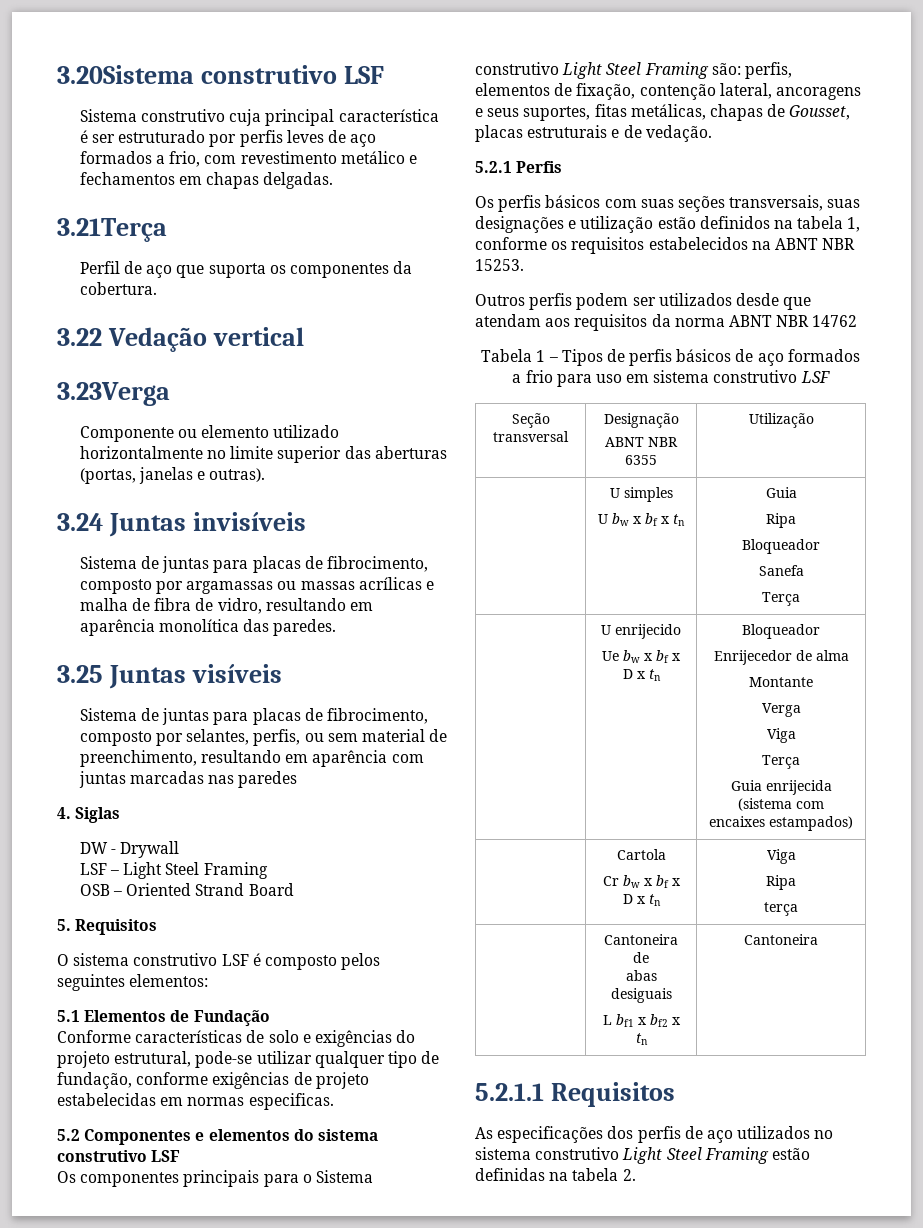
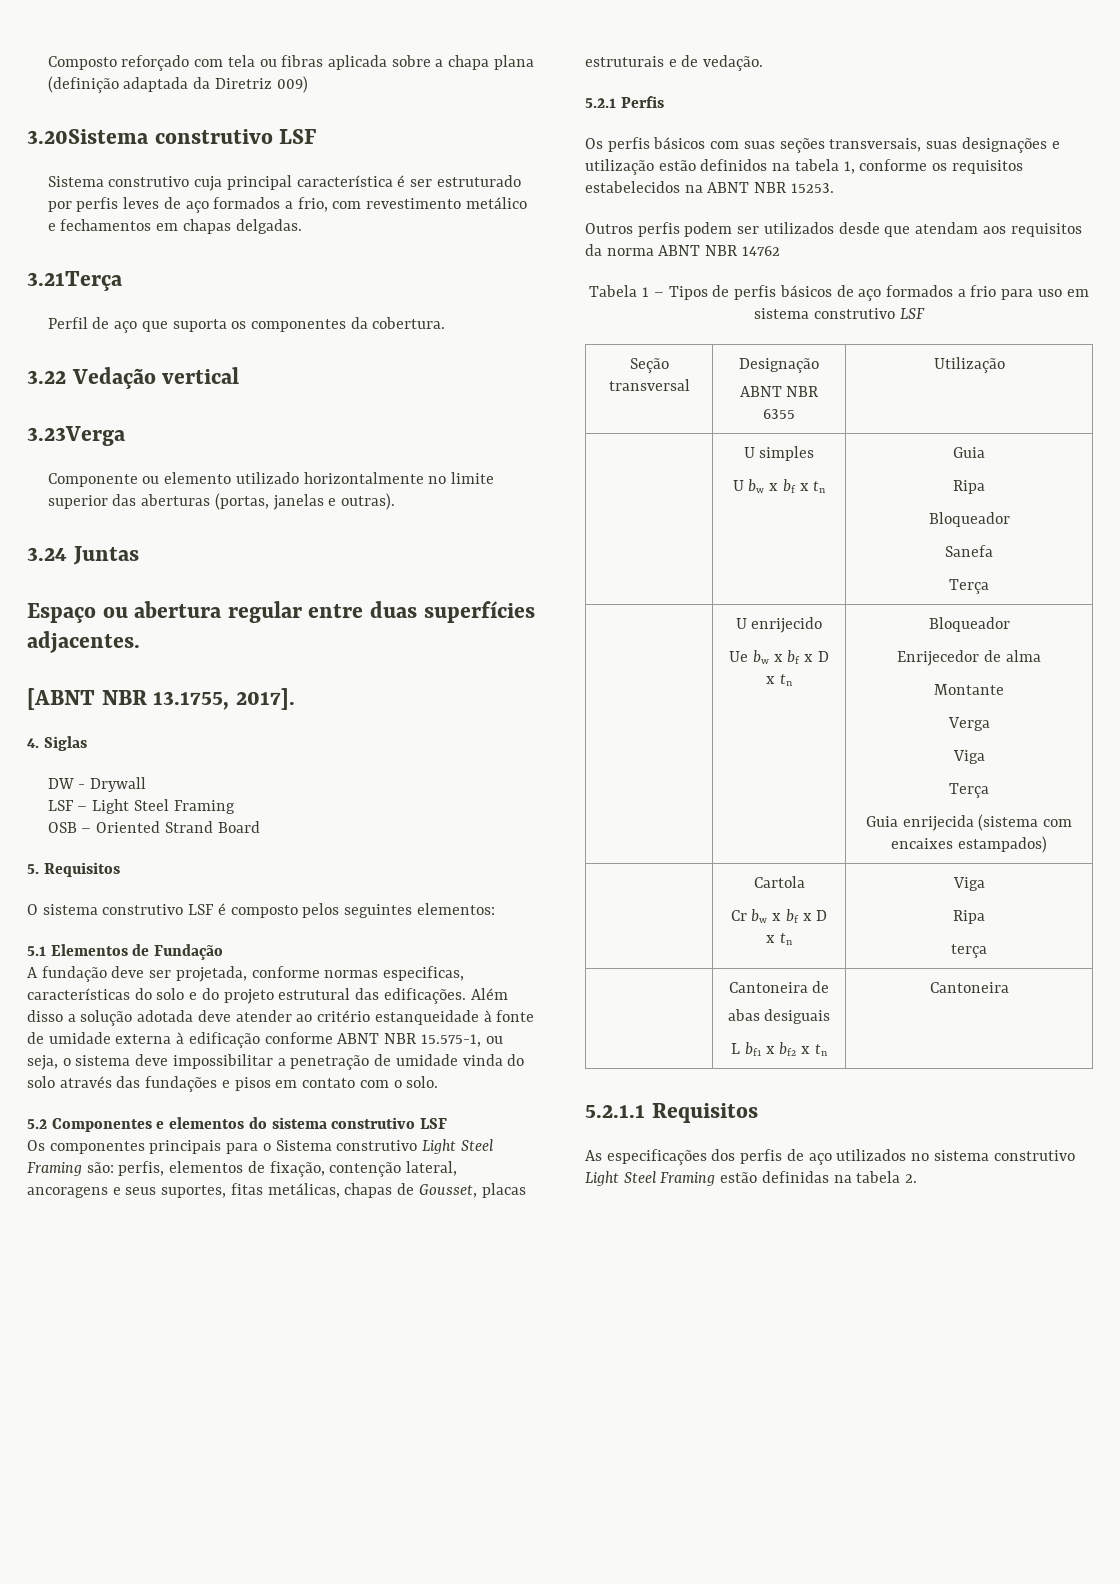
+ Composto reforçado com tela ou fibras aplicada sobre a chapa plana (definição adaptada da Diretriz 009)
- 3.24 Juntas invisíveis
- Sistema de juntas para placas de fibrocimento, composto por argamassas ou massas acrílicas e malha de fibra de vidro, resultando em aparência monolítica das paredes.
- 3.25 Juntas visíveis
- Sistema de juntas para placas de fibrocimento, composto por selantes, perfis, ou sem material de preenchimento, resultando em aparência com juntas marcadas nas paredes
+ 3.24 Juntas
+ Espaço ou abertura regular entre duas superfícies adjacentes.
+ [ABNT NBR 13.1755, 2017].
- Conforme características de solo e exigências do projeto estrutural, pode-se utilizar qualquer tipo de fundação, conforme exigências de projeto estabelecidas em normas especificas.
+ A fundação deve ser projetada, conforme normas especificas, características do solo e do projeto estrutural das edificações. Além disso a solução adotada deve atender ao critério estanqueidade à fonte de umidade externa à edificação conforme ABNT NBR 15.575-1, ou seja, o sistema deve impossibilitar a penetração de umidade vinda do solo através das fundações e pisos em contato com o solo.

